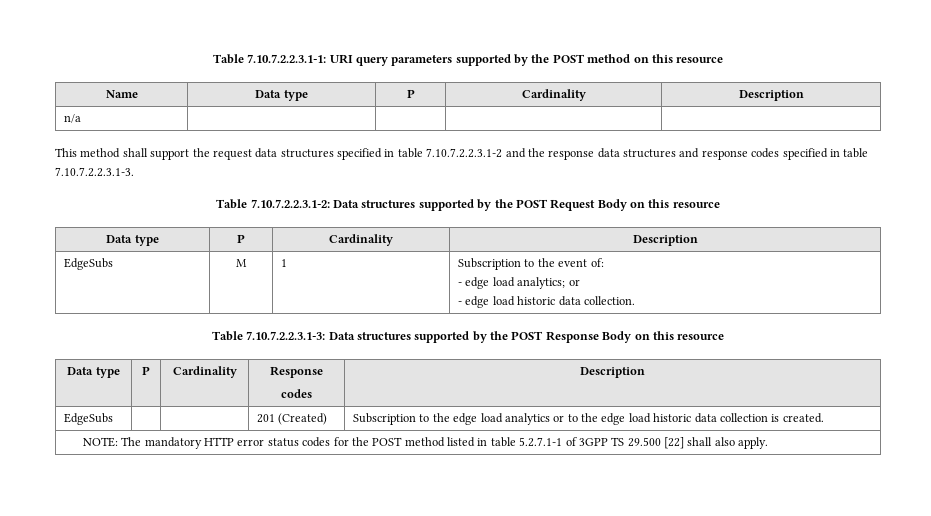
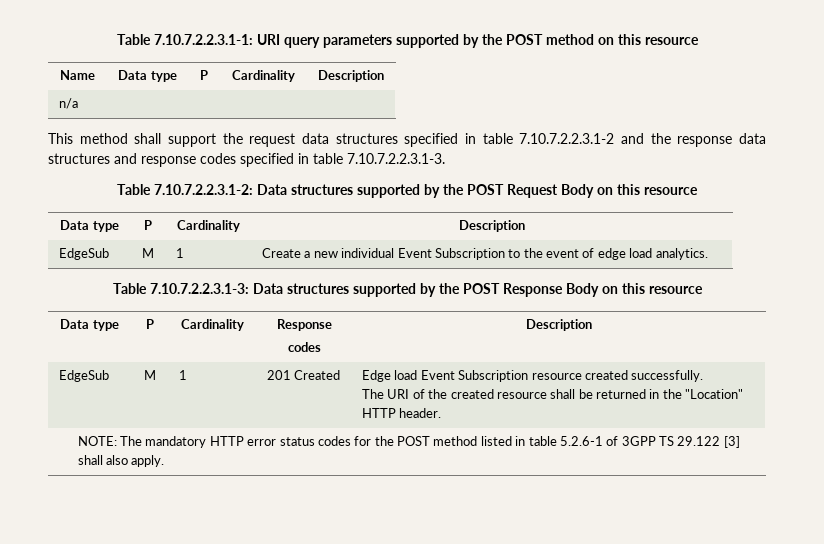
- EdgeSubs | M | 1 | Subscription to the event of:
- - edge load analytics; or
- - edge load historic data collection.
+ EdgeSub | M | 1 | Create a new individual Event Subscription to the event of edge load analytics.
- EdgeSubs | | | 201 (Created) | Subscription to the edge load analytics or to the edge load historic data collection is created.
+ EdgeSub | M | 1 | 201 Created | Edge load Event Subscription resource created successfully.
+ The URI of the created resource shall be returned in the "Location" HTTP header.
- NOTE: The mandatory HTTP error status codes for the POST method listed in table 5.2.7.1-1 of 3GPP TS 29.500 [22] shall also apply.
+ NOTE: The mandatory HTTP error status codes for the POST method listed in table 5.2.6-1 of 3GPP TS 29.122 [3] shall also apply.

